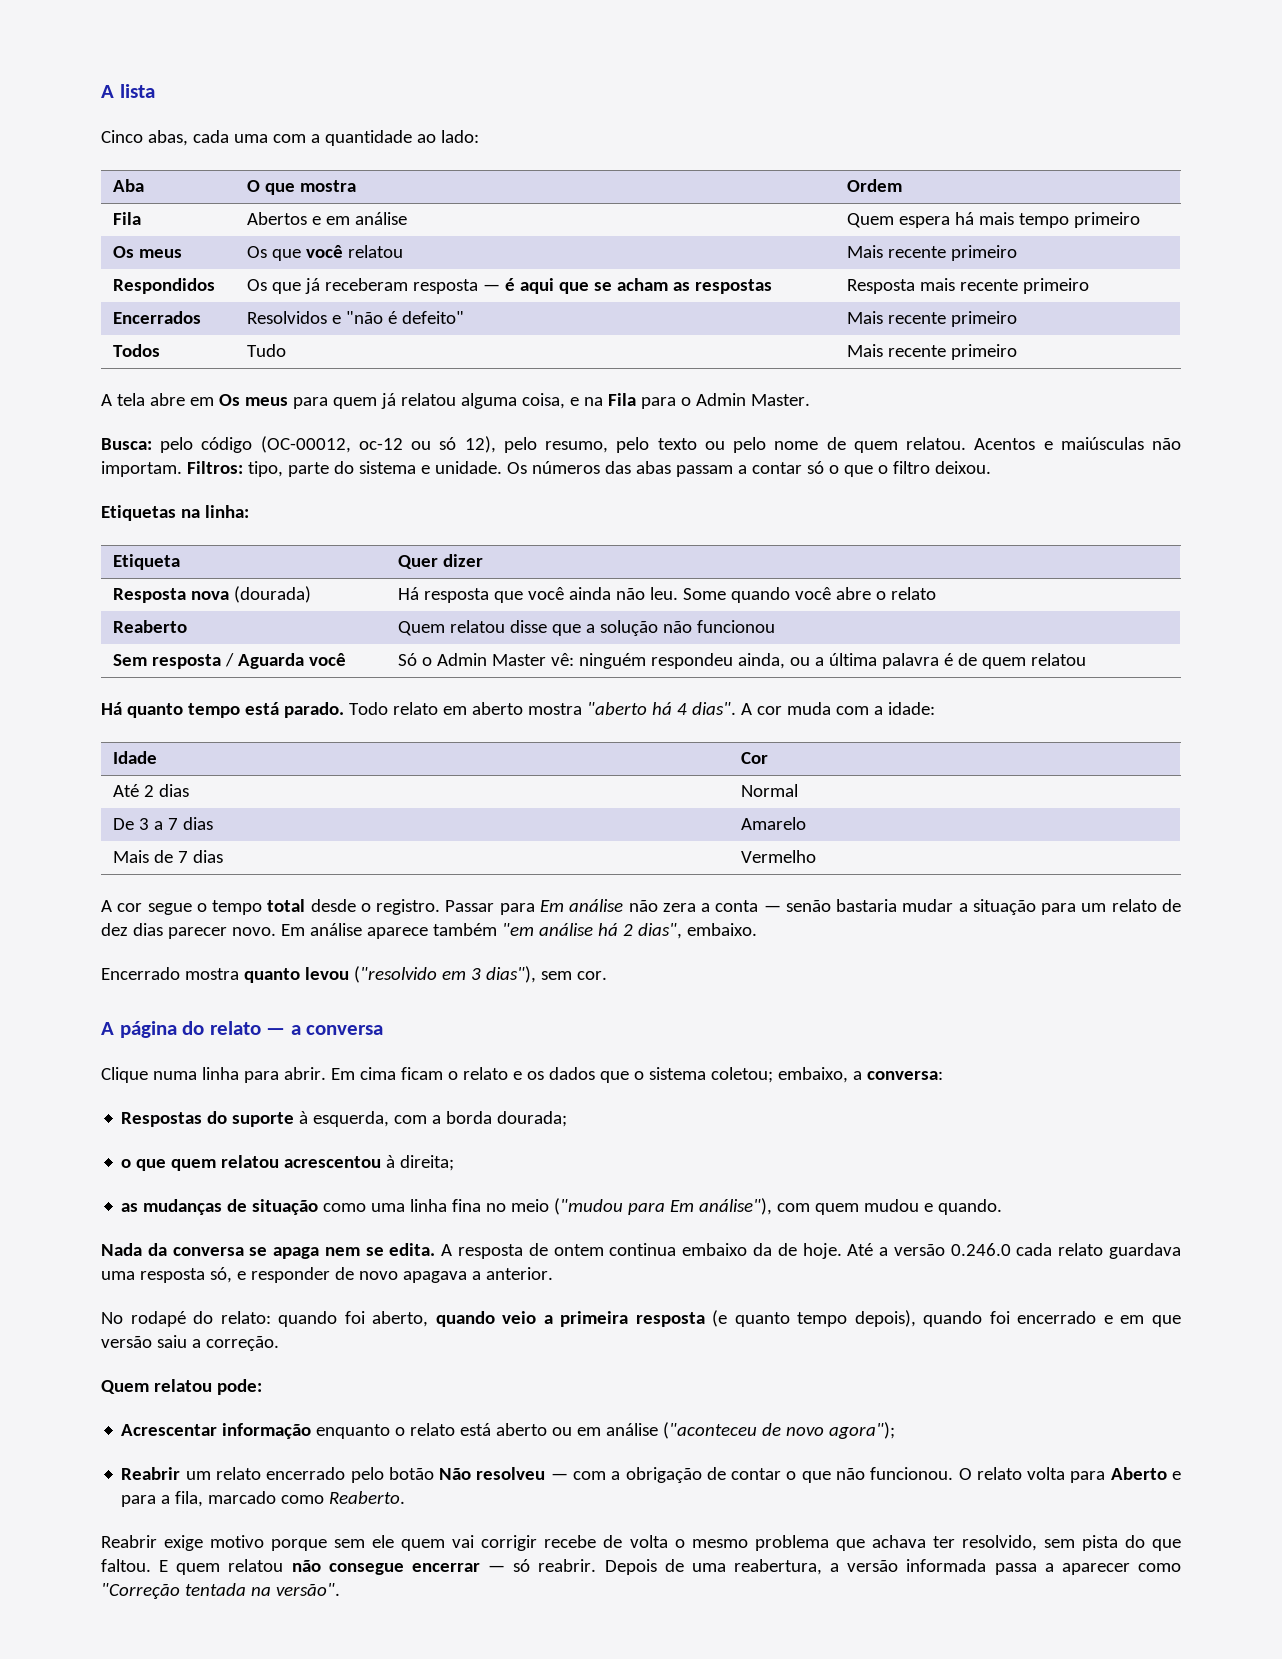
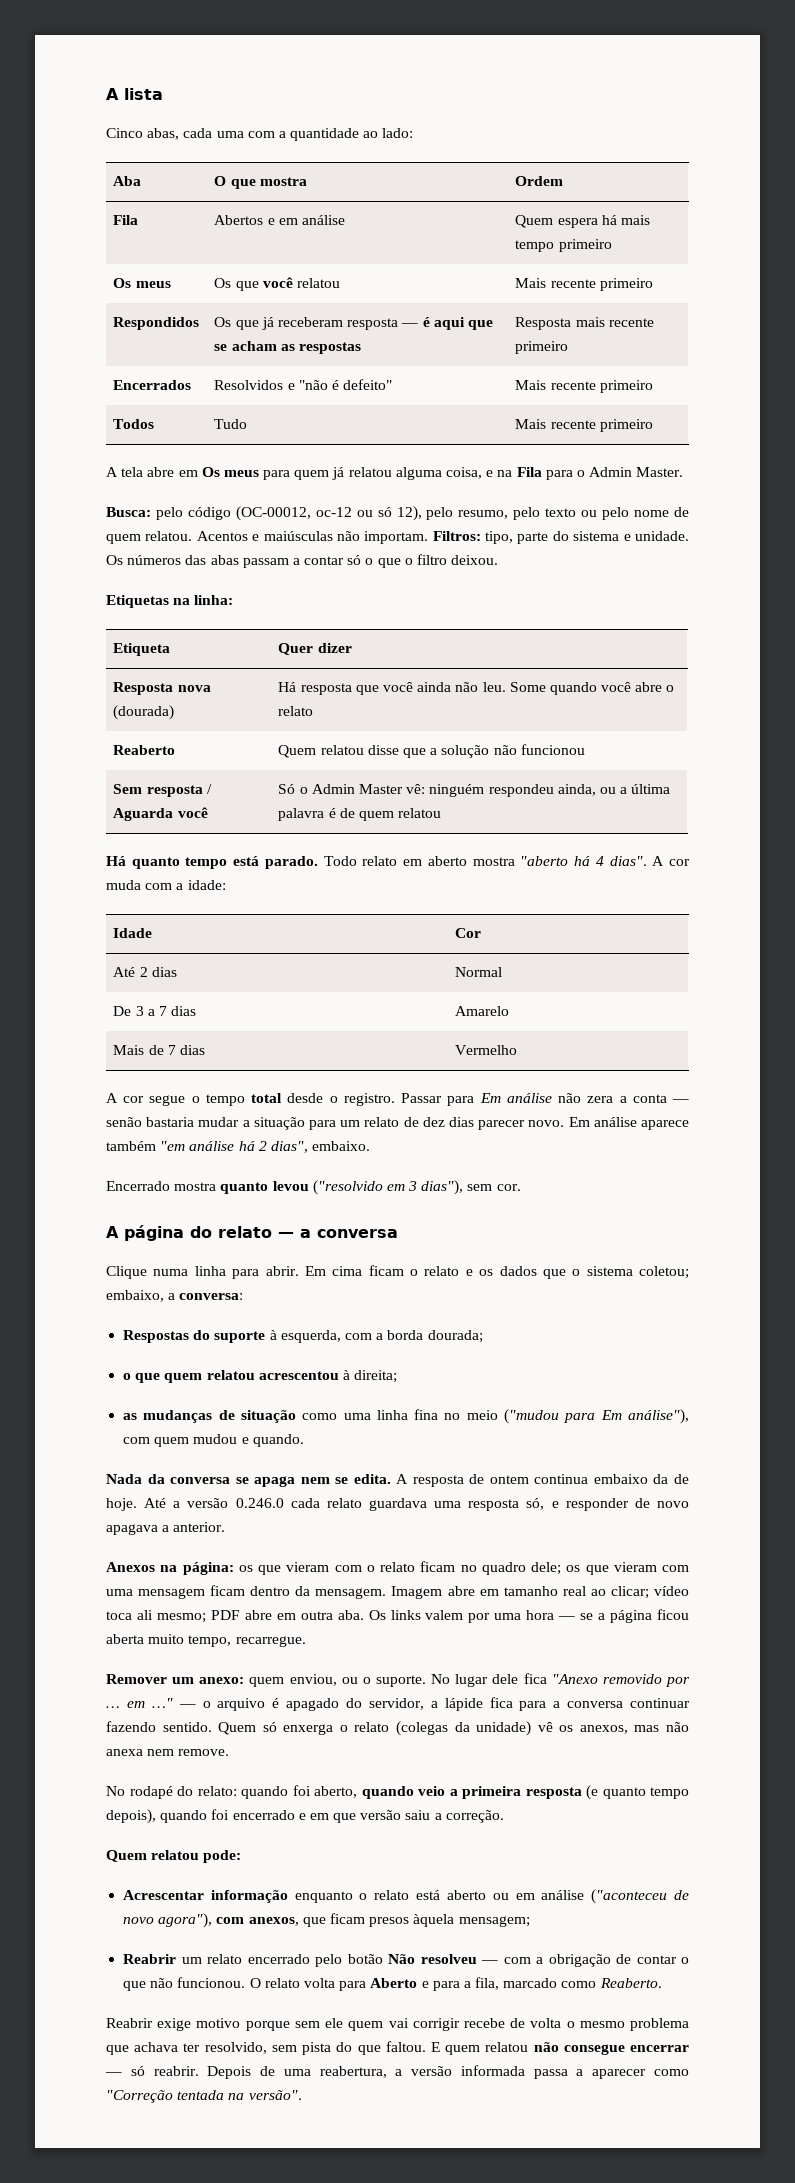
+ Anexos na página: os que vieram com o relato ficam no quadro dele; os que vieram com uma mensagem ficam dentro da mensagem. Imagem abre em tamanho real ao clicar; vídeo toca ali mesmo; PDF abre em outra aba. Os links valem por uma hora — se a página ficou aberta muito tempo, recarregue.
+ Remover um anexo: quem enviou, ou o suporte. No lugar dele fica "Anexo removido por … em …" — o arquivo é apagado do servidor, a lápide fica para a conversa continuar fazendo sentido. Quem só enxerga o relato (colegas da unidade) vê os anexos, mas não anexa nem remove.
- Acrescentar informação enquanto o relato está aberto ou em análise ("aconteceu de novo agora");
+ Acrescentar informação enquanto o relato está aberto ou em análise ("aconteceu de novo agora"), com anexos, que ficam presos àquela mensagem;

